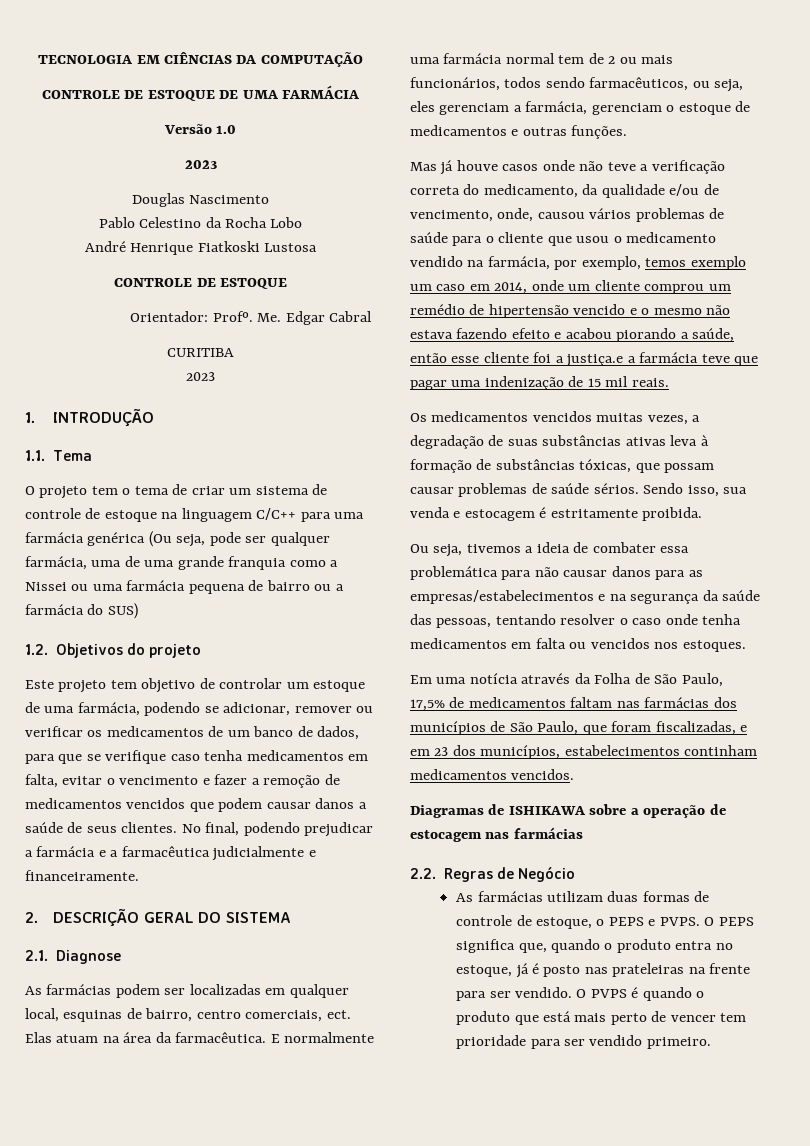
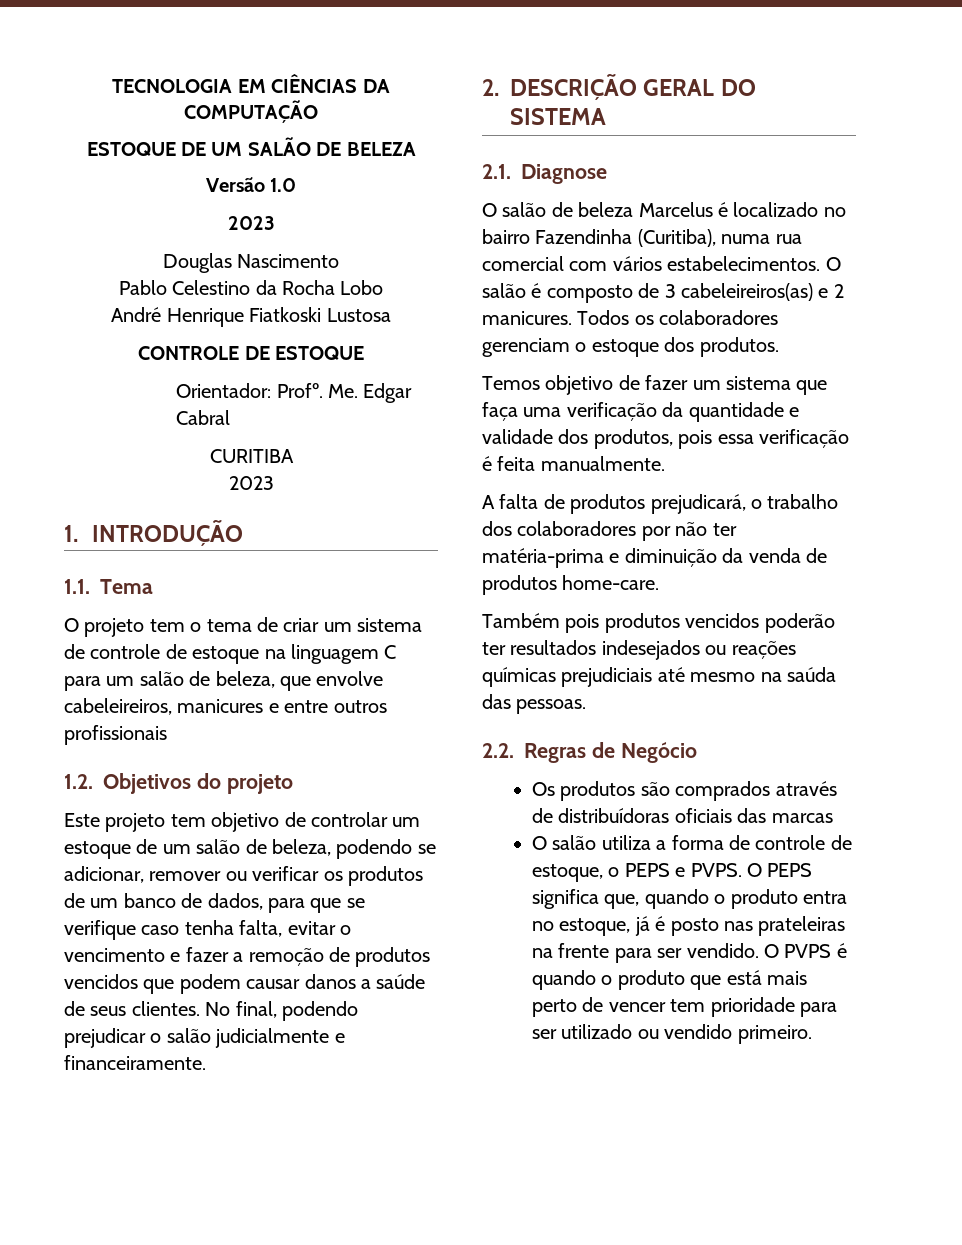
- CONTROLE DE ESTOQUE DE UMA FARMÁCIA
+ ESTOQUE DE UM SALÃO DE BELEZA
- O projeto tem o tema de criar um sistema de controle de estoque na linguagem C/C++ para uma farmácia genérica (Ou seja, pode ser qualquer farmácia, uma de uma grande franquia como a Nissei ou uma farmácia pequena de bairro ou a farmácia do SUS)
+ O projeto tem o tema de criar um sistema de controle de estoque na linguagem C para um salão de beleza, que envolve cabeleireiros, manicures e entre outros profissionais
- Este projeto tem objetivo de controlar um estoque de uma farmácia, podendo se adicionar, remover ou verificar os medicamentos de um banco de dados, para que se verifique caso tenha medicamentos em falta, evitar o vencimento e fazer a remoção de medicamentos vencidos que podem causar danos a saúde de seus clientes.
+ Este projeto tem objetivo de controlar um estoque de um salão de beleza, podendo se adicionar, remover ou verificar os produtos de um banco de dados, para que se verifique caso tenha falta, evitar o vencimento e fazer a remoção de produtos vencidos que podem causar danos a saúde de seus clientes.
- No final, podendo prejudicar a farmácia e a farmacêutica judicialmente e financeiramente.
+ No final, podendo prejudicar o salão judicialmente e financeiramente.
- As farmácias podem ser localizadas em qualquer local, esquinas de bairro, centro comerciais, ect. Elas atuam na área da farmacêutica. E normalmente uma farmácia normal tem de 2 ou mais funcionários, todos sendo farmacêuticos, ou seja, eles gerenciam a farmácia, gerenciam o estoque de medicamentos e outras funções.
- Mas já houve casos onde não teve a verificação correta do medicamento, da qualidade e/ou de vencimento, onde, causou vários problemas de saúde para o cliente que usou o medicamento vendido na farmácia, por exemplo, temos exemplo um caso em 2014, onde um cliente comprou um remédio de hipertensão vencido e o mesmo não estava fazendo efeito e acabou piorando a saúde, então esse cliente foi a justiça.e a farmácia teve que pagar uma indenização de 15 mil reais.
- Os medicamentos vencidos muitas vezes, a degradação de suas substâncias ativas leva à formação de substâncias tóxicas, que possam causar problemas de saúde sérios. Sendo isso, sua venda e estocagem é estritamente proibida.
- Ou seja, tivemos a ideia de combater essa problemática para não causar danos para as empresas/estabelecimentos e na segurança da saúde das pessoas, tentando resolver o caso onde tenha medicamentos em falta ou vencidos nos estoques.
- Em uma notícia através da Folha de São Paulo, 17,5% de medicamentos faltam nas farmácias dos municípios de São Paulo, que foram fiscalizadas, e em 23 dos municípios, estabelecimentos continham medicamentos vencidos.
- Diagramas de ISHIKAWA sobre a operação de estocagem nas farmácias
+ O salão de beleza Marcelus é localizado no bairro Fazendinha (Curitiba), numa rua comercial com vários estabelecimentos. O salão é composto de 3 cabeleireiros(as) e 2 manicures. Todos os colaboradores gerenciam o estoque dos produtos.
+ Temos objetivo de fazer um sistema que faça uma verificação da quantidade e validade dos produtos, pois essa verificação é feita manualmente.
+ A falta de produtos prejudicará, o trabalho dos colaboradores por não ter matéria-prima e diminuição da venda de produtos home-care.
+ Também pois produtos vencidos poderão ter resultados indesejados ou reações químicas prejudiciais até mesmo na saúda das pessoas.
  2.2. Regras de Negócio
- As farmácias utilizam duas formas de controle de estoque, o PEPS e PVPS.
+ Os produtos são comprados através de distribuídoras oficiais das marcas
+ O salão utiliza a forma de controle de estoque, o PEPS e PVPS.
- O PVPS é quando o produto que está mais perto de vencer tem prioridade para ser vendido primeiro.
+ O PVPS é quando o produto que está mais perto de vencer tem prioridade para ser utilizado ou vendido primeiro.

